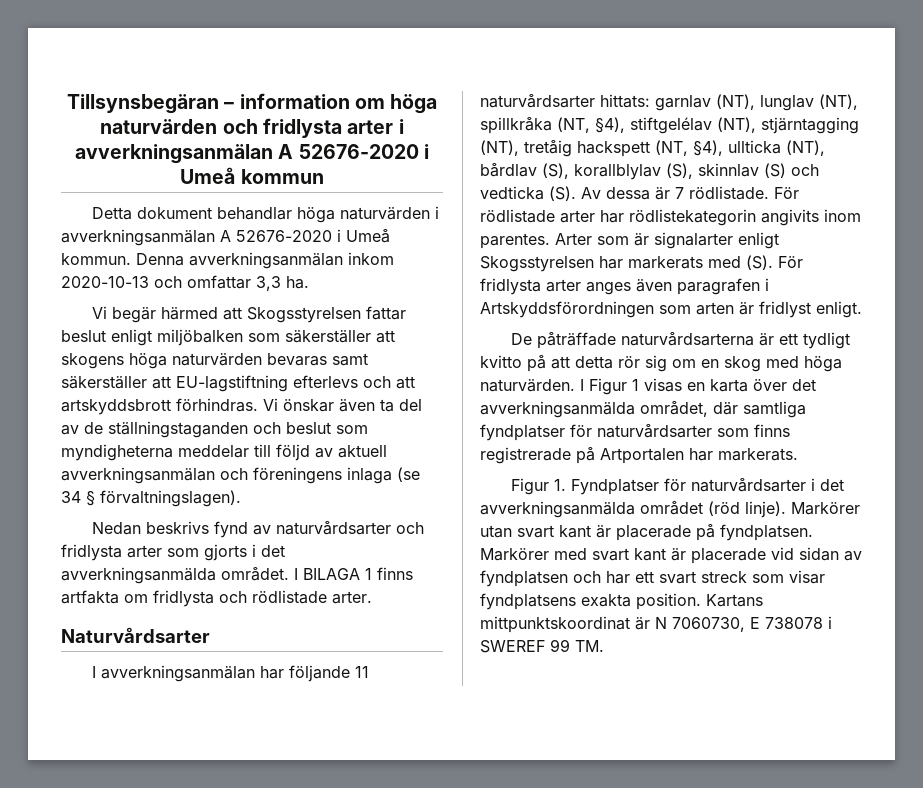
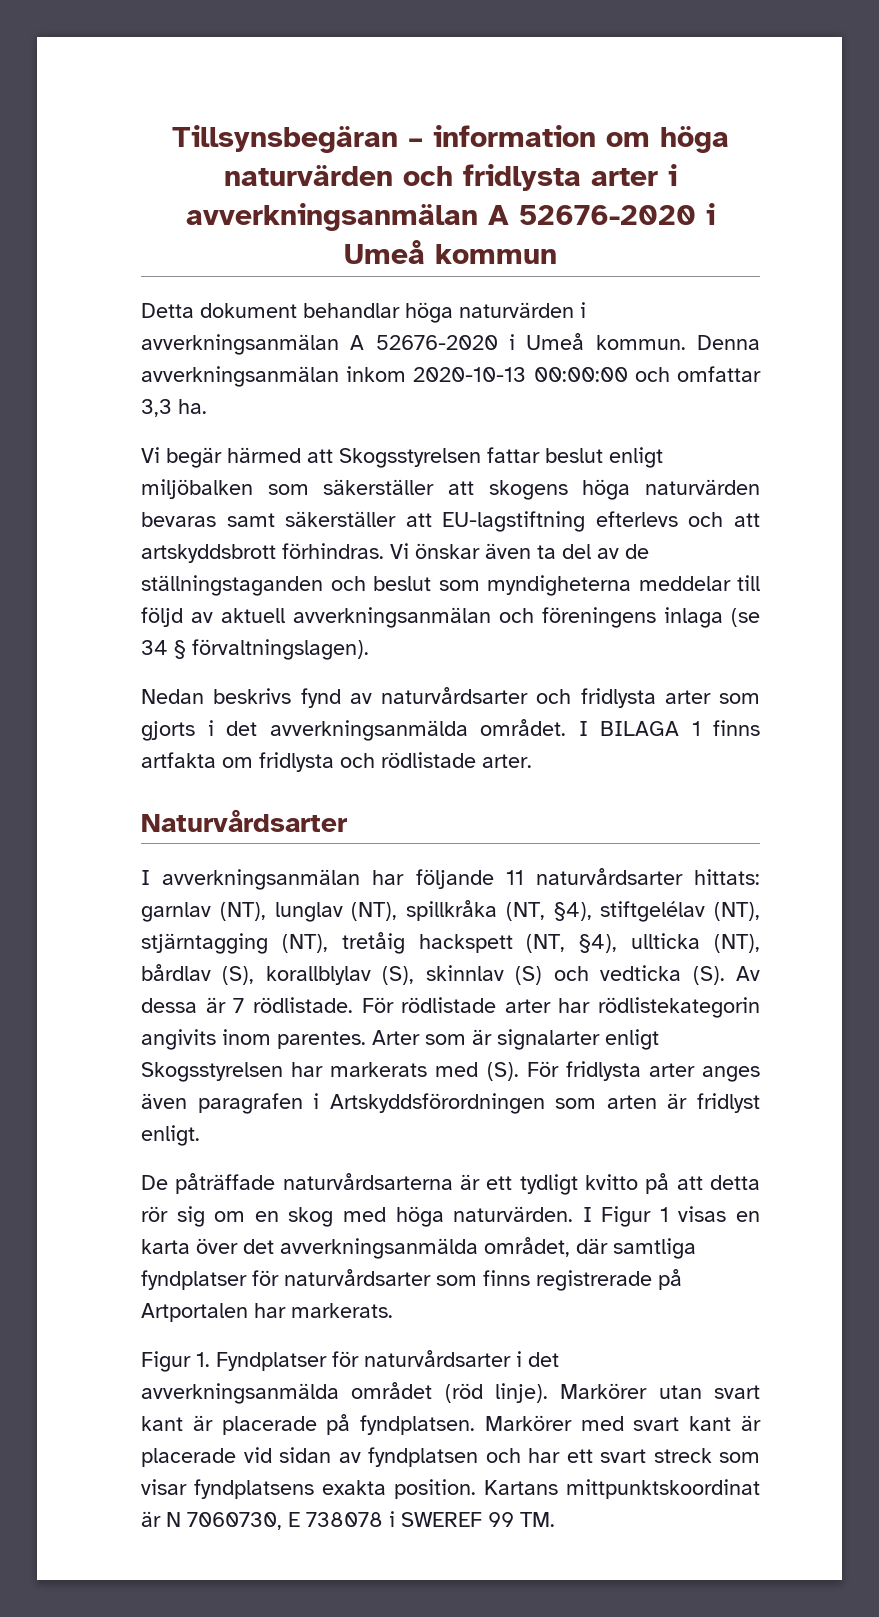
- Denna avverkningsanmälan inkom 2020-10-13 och omfattar 3,3 ha.
+ Denna avverkningsanmälan inkom 2020-10-13 00:00:00 och omfattar 3,3 ha.

